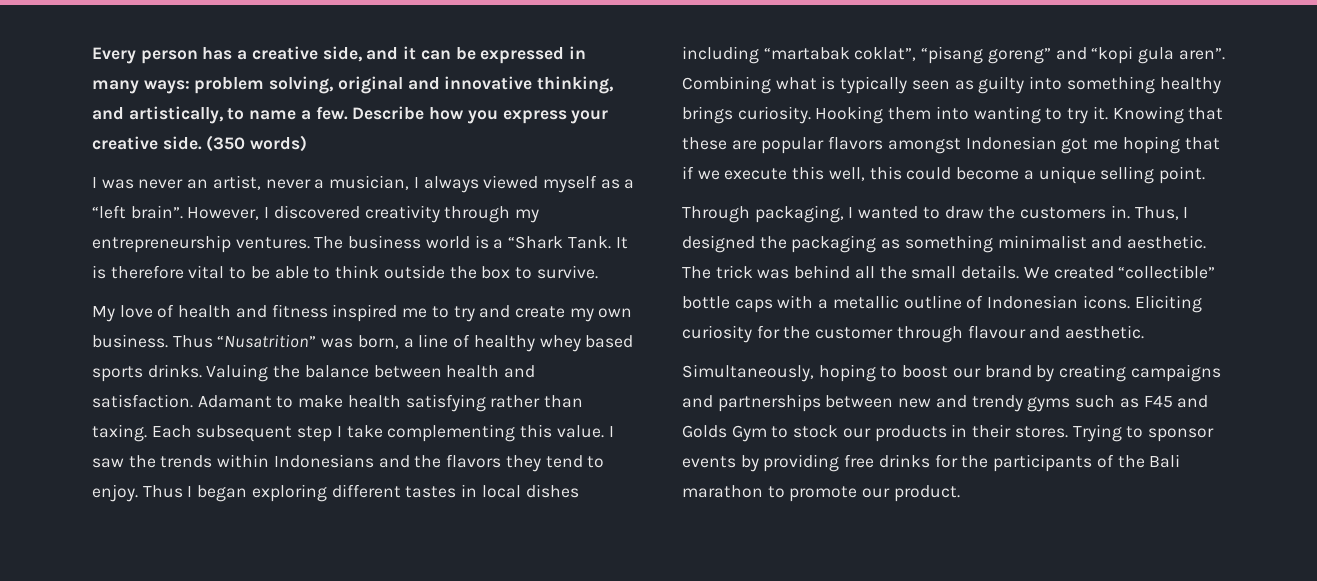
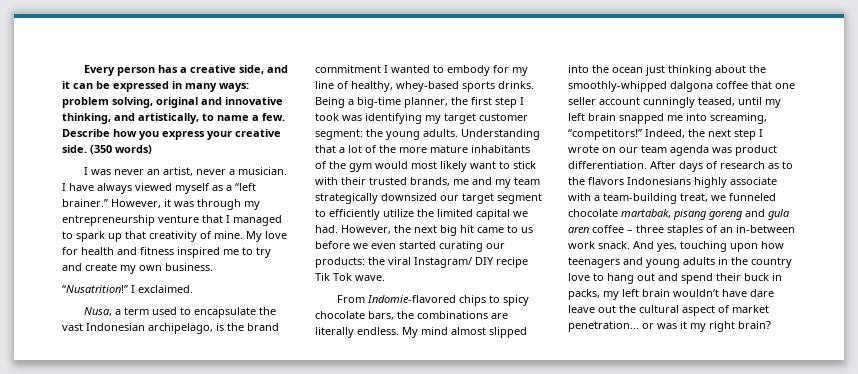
- I was never an artist, never a musician, I always viewed myself as a “left brain”. However, I discovered creativity through my entrepreneurship ventures. The business world is a “Shark Tank. It is therefore vital to be able to think outside the box to survive.
- My love of health and fitness inspired me to try and create my own business. Thus “Nusatrition” was born, a line of healthy whey based sports drinks. Valuing the balance between health and satisfaction. Adamant to make health satisfying rather than taxing. Each subsequent step I take complementing this value. I saw the trends within Indonesians and the flavors they tend to enjoy. Thus I began exploring different tastes in local dishes including “martabak coklat”, “pisang goreng” and “kopi gula aren”. Combining what is typically seen as guilty into something healthy brings curiosity. Hooking them into wanting to try it. Knowing that these are popular flavors amongst Indonesian got me hoping that if we execute this well, this could become a unique selling point.
- Through packaging, I wanted to draw the customers in. Thus, I designed the packaging as something minimalist and aesthetic. The trick was behind all the small details. We created “collectible” bottle caps with a metallic outline of Indonesian icons. Eliciting curiosity for the customer through flavour and aesthetic.
- Simultaneously, hoping to boost our brand by creating campaigns and partnerships between new and trendy gyms such as F45 and Golds Gym to stock our products in their stores. Trying to sponsor events by providing free drinks for the participants of the Bali marathon to promote our product.
+ I was never an artist, never a musician. I have always viewed myself as a “left brainer.” However, it was through my entrepreneurship venture that I managed to spark up that creativity of mine. My love for health and fitness inspired me to try and create my own business.
+ “Nusatrition!” I exclaimed.
+ Nusa, a term used to encapsulate the vast Indonesian archipelago, is the brand commitment I wanted to embody for my line of healthy, whey-based sports drinks. Being a big-time planner, the first step I took was identifying my target customer segment: the young adults. Understanding that a lot of the more mature inhabitants of the gym would most likely want to stick with their trusted brands, me and my team strategically downsized our target segment to efficiently utilize the limited capital we had. However, the next big hit came to us before we even started curating our products: the viral Instagram/ DIY recipe Tik Tok wave.
+ From Indomie-flavored chips to spicy chocolate bars, the combinations are literally endless. My mind almost slipped into the ocean just thinking about the smoothly-whipped dalgona coffee that one seller account cunningly teased, until my left brain snapped me into screaming, “competitors!” Indeed, the next step I wrote on our team agenda was product differentiation. After days of research as to the flavors Indonesians highly associate with a team-building treat, we funneled chocolate martabak, pisang goreng and gula aren coffee – three staples of an in-between work snack. And yes, touching upon how teenagers and young adults in the country love to hang out and spend their buck in packs, my left brain wouldn’t have dare leave out the cultural aspect of market penetration... or was it my right brain?

